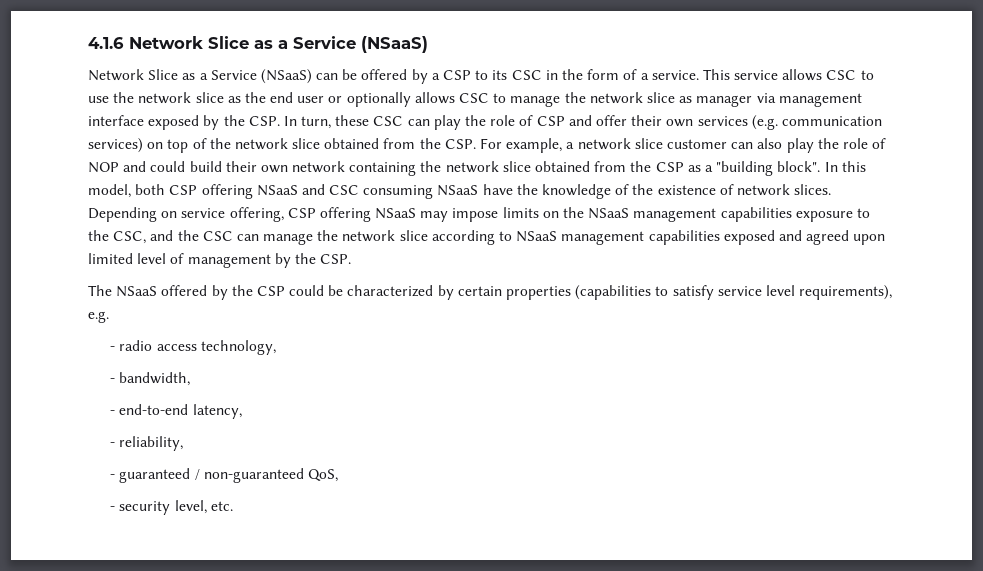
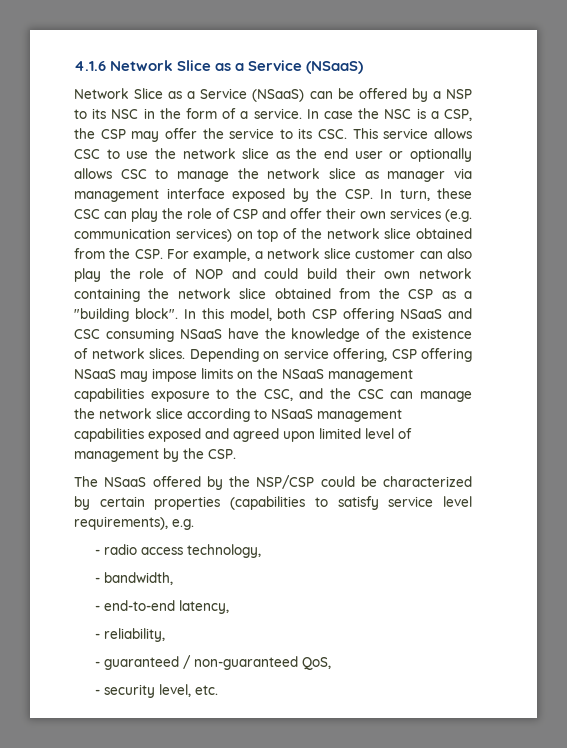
- Network Slice as a Service (NSaaS) can be offered by a CSP to its CSC in the form of a service.
+ Network Slice as a Service (NSaaS) can be offered by a NSP to its NSC in the form of a service.
- This service allows CSC to use the network slice as the end user or optionally allows CSC to manage the network slice as manager via management interface exposed by the CSP. In turn, these CSC can play the role of CSP and offer their own services (e.g. communication services) on top of the network slice obtained from the CSP. For example, a network slice customer can also play the role of NOP and could build their own network containing the network slice obtained from the CSP as a "building block".
+ In case the NSC is a CSP, the CSP may offer the service to its CSC. This service allows CSC to use the network slice as the end user or optionally allows CSC to manage the network slice as manager via management interface exposed by the CSP. In turn, these CSC can play the role of CSP and offer their own services (e.g. communication services) on top of the network slice obtained from the CSP. For example, a network slice customer can also play the role of NOP and could build their own network containing the network slice obtained from the CSP as a "building block".
- The NSaaS offered by the CSP could be characterized by certain properties (capabilities to satisfy service level requirements), e.g.
+ The NSaaS offered by the NSP/CSP could be characterized by certain properties (capabilities to satisfy service level requirements), e.g.

